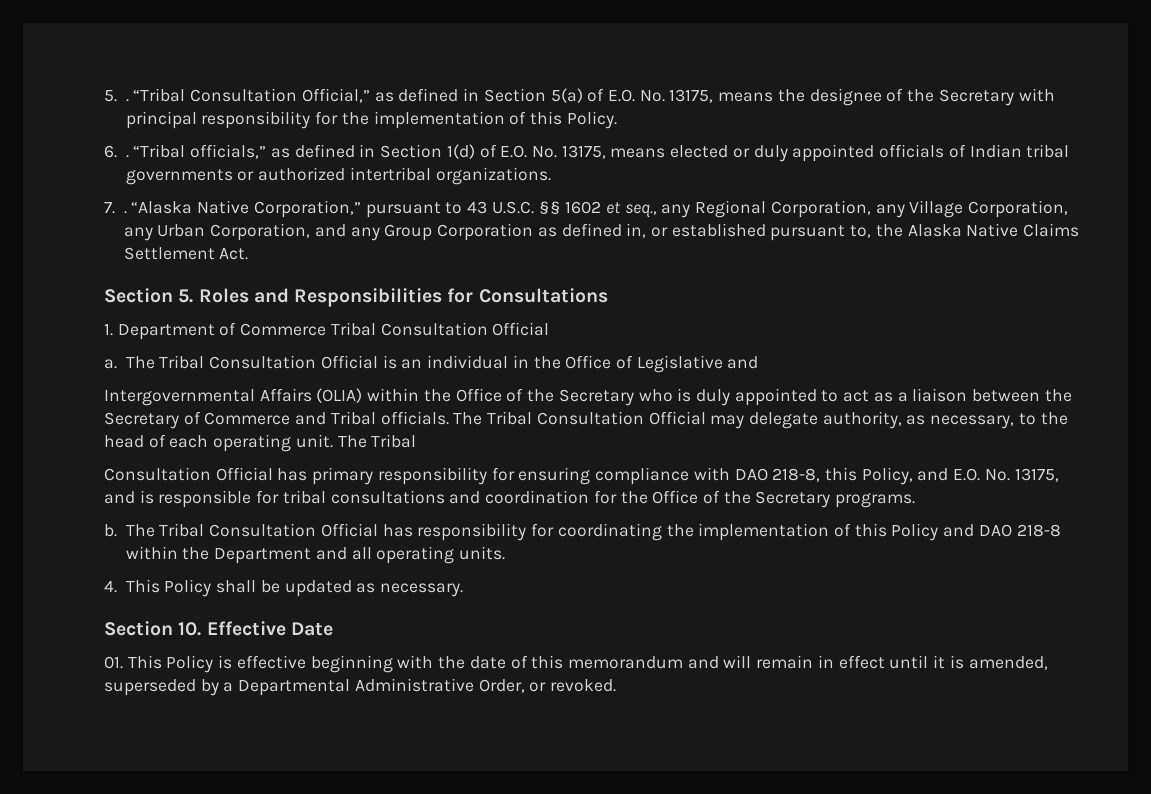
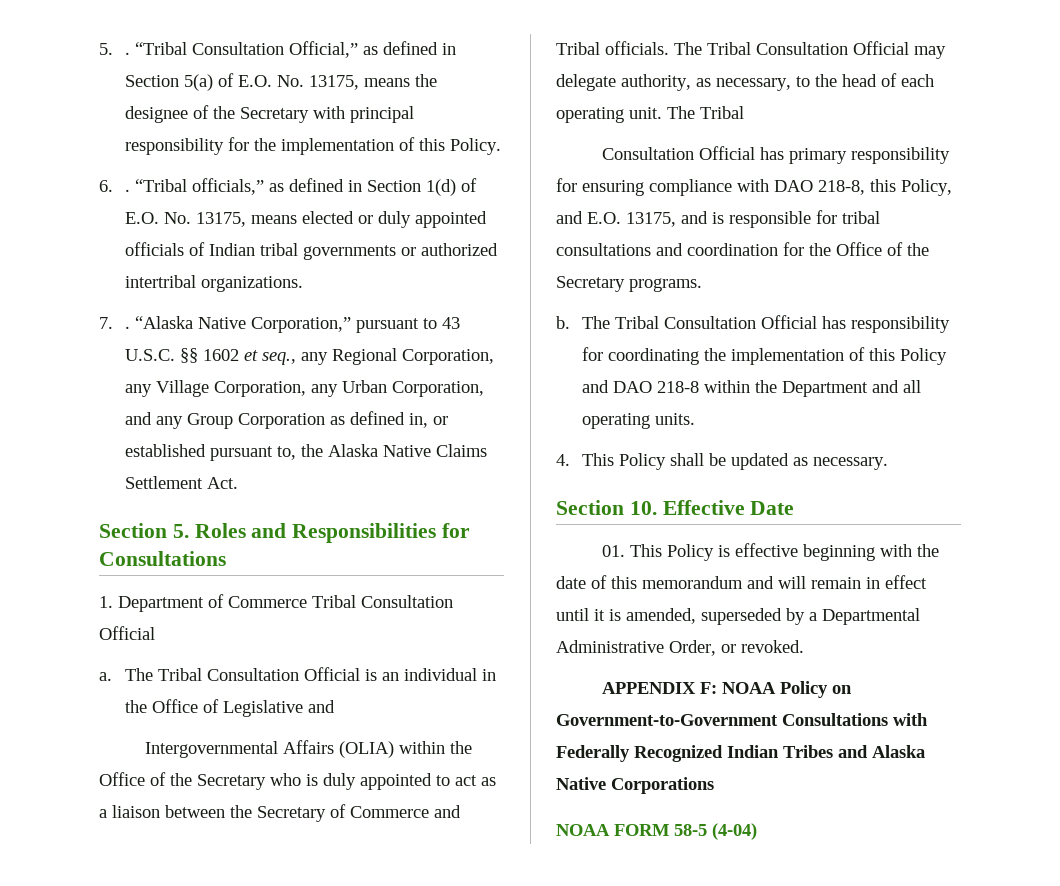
- Consultation Official has primary responsibility for ensuring compliance with DAO 218-8, this Policy, and E.O. No. 13175, and is responsible for tribal consultations and coordination for the Office of the Secretary programs.
+ Consultation Official has primary responsibility for ensuring compliance with DAO 218-8, this Policy, and E.O. 13175, and is responsible for tribal consultations and coordination for the Office of the Secretary programs.
+ APPENDIX F: NOAA Policy on Government-to-Government Consultations with Federally Recognized Indian Tribes and Alaska Native Corporations
+ NOAA FORM 58-5 (4-04)

